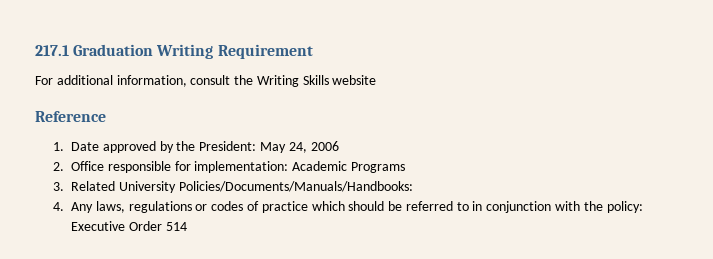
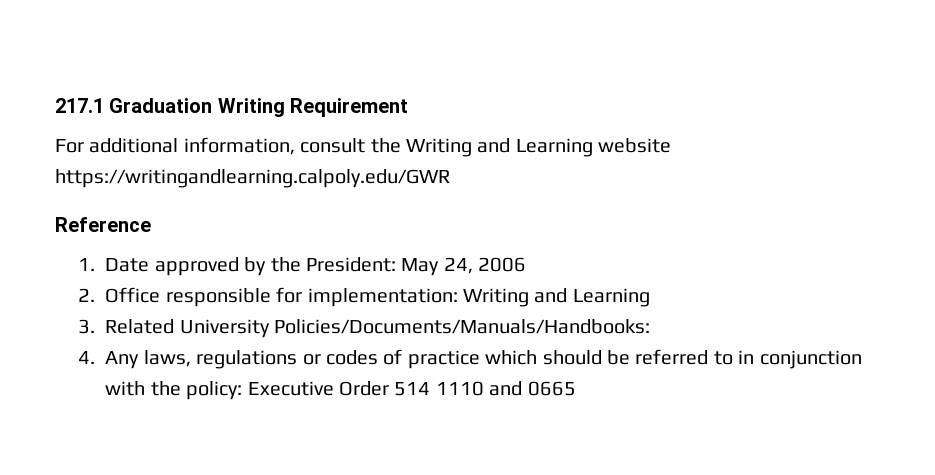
- For additional information, consult the Writing Skills website
+ For additional information, consult the Writing and Learning website https://writingandlearning.calpoly.edu/GWR
- 2. Office responsible for implementation: Academic Programs
+ 2. Office responsible for implementation: Writing and Learning
- 4. Any laws, regulations or codes of practice which should be referred to in conjunction with the policy: Executive Order 514
+ 4. Any laws, regulations or codes of practice which should be referred to in conjunction with the policy: Executive Order 514 1110 and 0665

